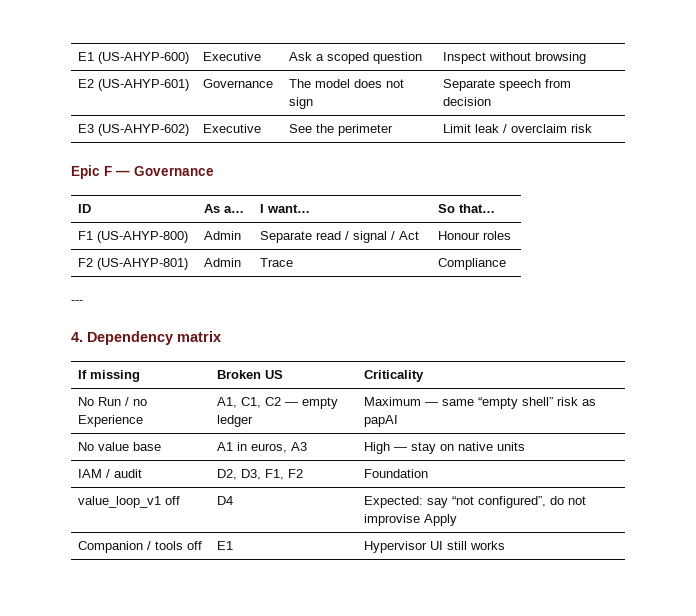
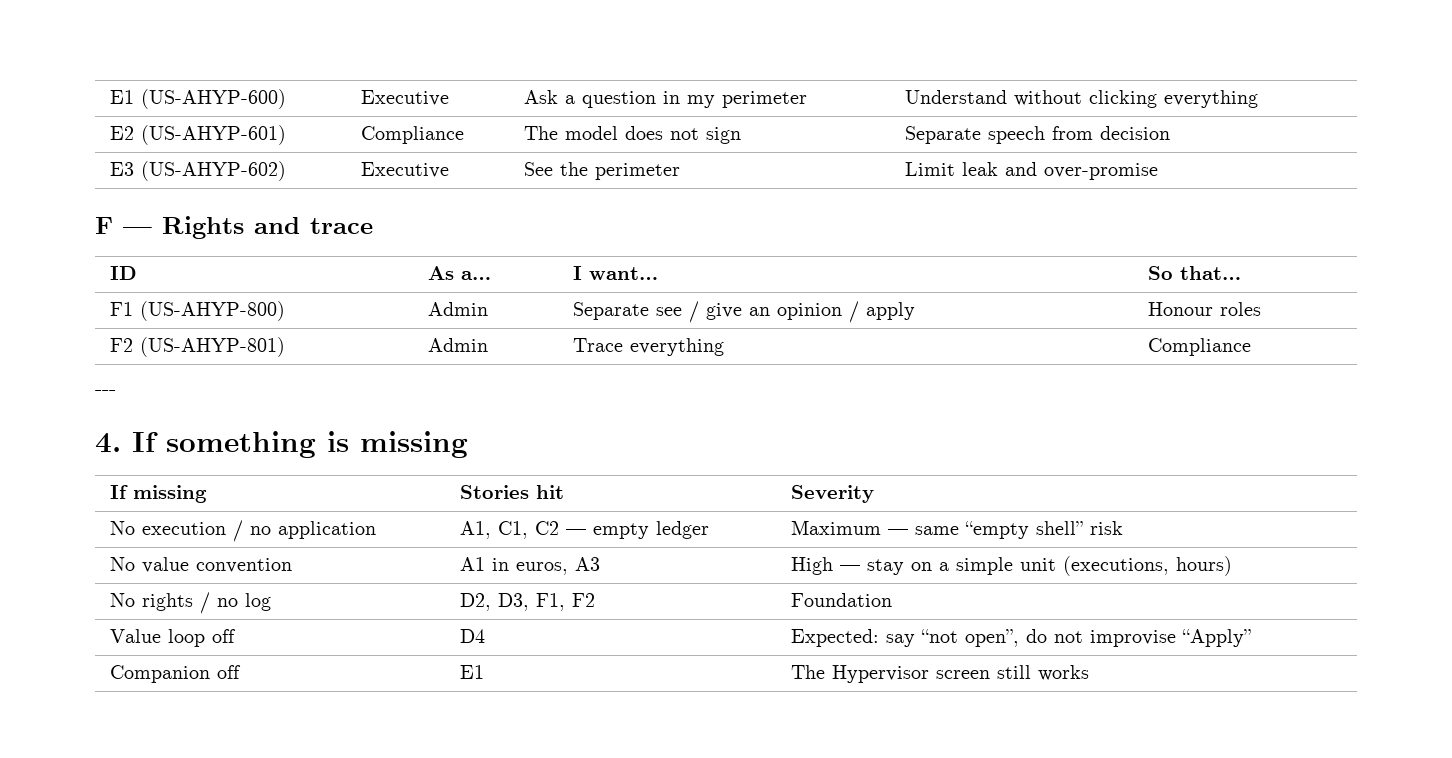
- E1 (US-AHYP-600) | Executive | Ask a scoped question | Inspect without browsing
+ E1 (US-AHYP-600) | Executive | Ask a question in my perimeter | Understand without clicking everything
- E2 (US-AHYP-601) | Governance | The model does not sign | Separate speech from decision
+ E2 (US-AHYP-601) | Compliance | The model does not sign | Separate speech from decision
- E3 (US-AHYP-602) | Executive | See the perimeter | Limit leak / overclaim risk
- Epic F — Governance
+ E3 (US-AHYP-602) | Executive | See the perimeter | Limit leak and over-promise
+ F — Rights and trace
- F1 (US-AHYP-800) | Admin | Separate read / signal / Act | Honour roles
+ F1 (US-AHYP-800) | Admin | Separate see / give an opinion / apply | Honour roles
- F2 (US-AHYP-801) | Admin | Trace | Compliance
+ F2 (US-AHYP-801) | Admin | Trace everything | Compliance
- 4. Dependency matrix
+ 4. If something is missing
- If missing | Broken US | Criticality
- No Run / no Experience | A1, C1, C2 — empty ledger | Maximum — same “empty shell” risk as papAI
+ If missing | Stories hit | Severity
+ No execution / no application | A1, C1, C2 — empty ledger | Maximum — same “empty shell” risk
- No value base | A1 in euros, A3 | High — stay on native units
- IAM / audit | D2, D3, F1, F2 | Foundation
+ No value convention | A1 in euros, A3 | High — stay on a simple unit (executions, hours)
+ No rights / no log | D2, D3, F1, F2 | Foundation
- value_loop_v1 off | D4 | Expected: say “not configured”, do not improvise Apply
+ Value loop off | D4 | Expected: say “not open”, do not improvise “Apply”
- Companion / tools off | E1 | Hypervisor UI still works
+ Companion off | E1 | The Hypervisor screen still works

